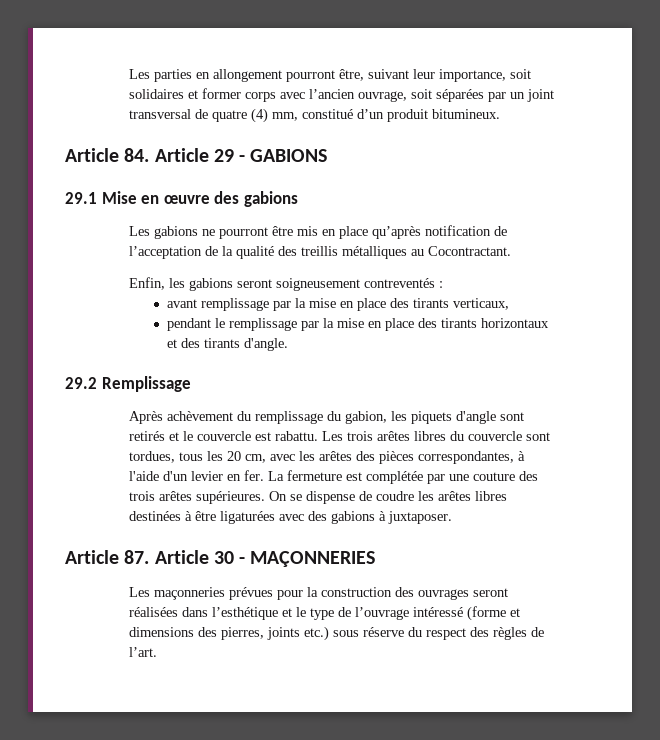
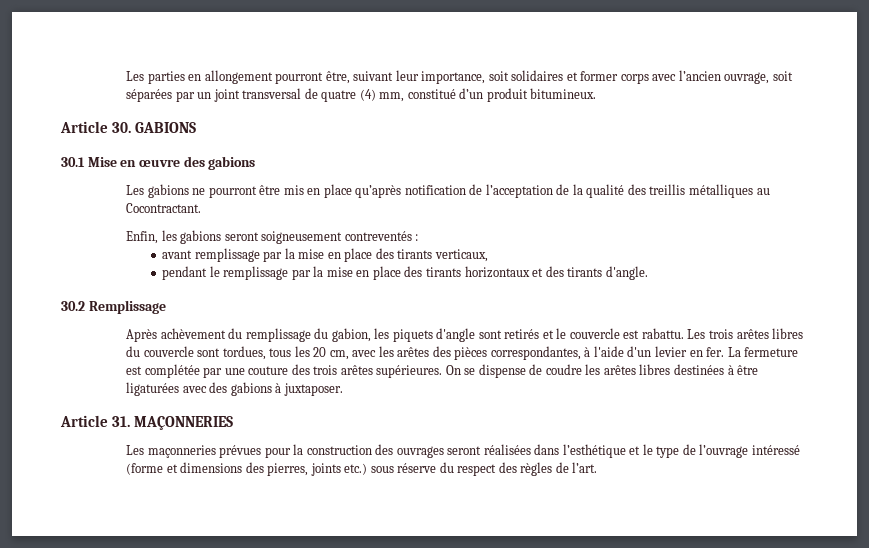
- Article 84. Article 29 - GABIONS
+ Article 30. GABIONS
- 29.1 Mise en œuvre des gabions
+ 30.1 Mise en œuvre des gabions
- 29.2 Remplissage
+ 30.2 Remplissage
- Article 87. Article 30 - MAÇONNERIES
+ Article 31. MAÇONNERIES

